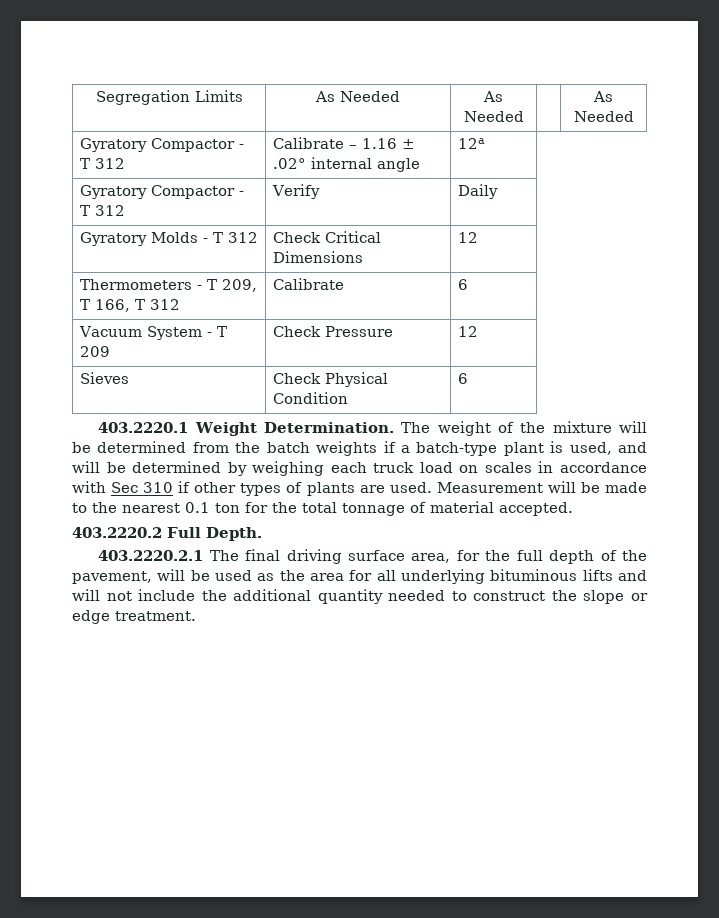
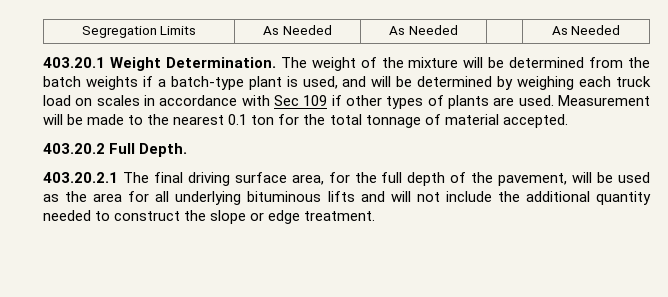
- Gyratory Compactor - T 312 | Calibrate – 1.16 ± .02° internal angle | 12a
- Gyratory Compactor - T 312 | Verify | Daily
- Gyratory Molds - T 312 | Check Critical Dimensions | 12
- Thermometers - T 209, T 166, T 312 | Calibrate | 6
- Vacuum System - T 209 | Check Pressure | 12
- Sieves | Check Physical Condition | 6
- 403.2220.1 Weight Determination.
+ 403.20.1 Weight Determination.
- The weight of the mixture will be determined from the batch weights if a batch-type plant is used, and will be determined by weighing each truck load on scales in accordance with Sec 310 if other types of plants are used.
+ The weight of the mixture will be determined from the batch weights if a batch-type plant is used, and will be determined by weighing each truck load on scales in accordance with Sec 109 if other types of plants are used.
- 403.2220.2 Full Depth.
+ 403.20.2 Full Depth.
- 403.2220.2.1 The final driving surface area, for the full depth of the pavement, will be used as the area for all underlying bituminous lifts and will not include the additional quantity needed to construct the slope or edge treatment.
+ 403.20.2.1 The final driving surface area, for the full depth of the pavement, will be used as the area for all underlying bituminous lifts and will not include the additional quantity needed to construct the slope or edge treatment.

